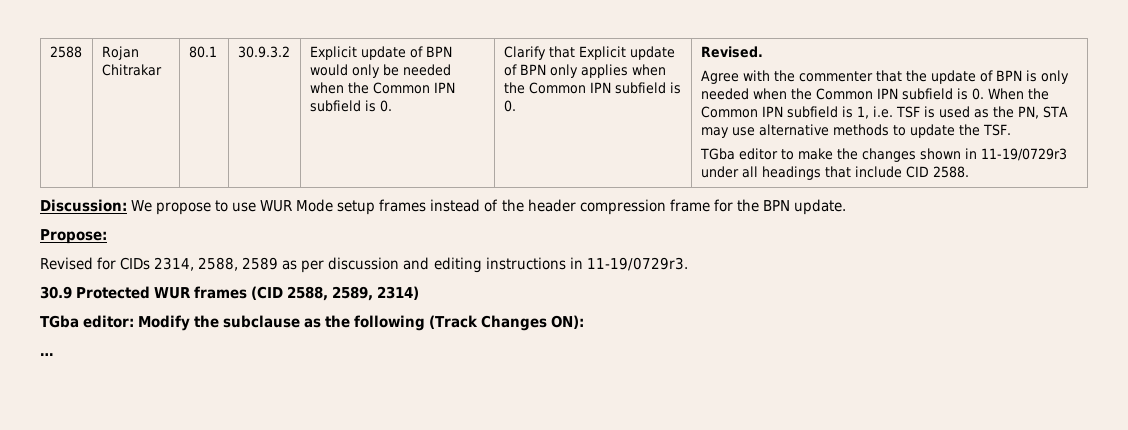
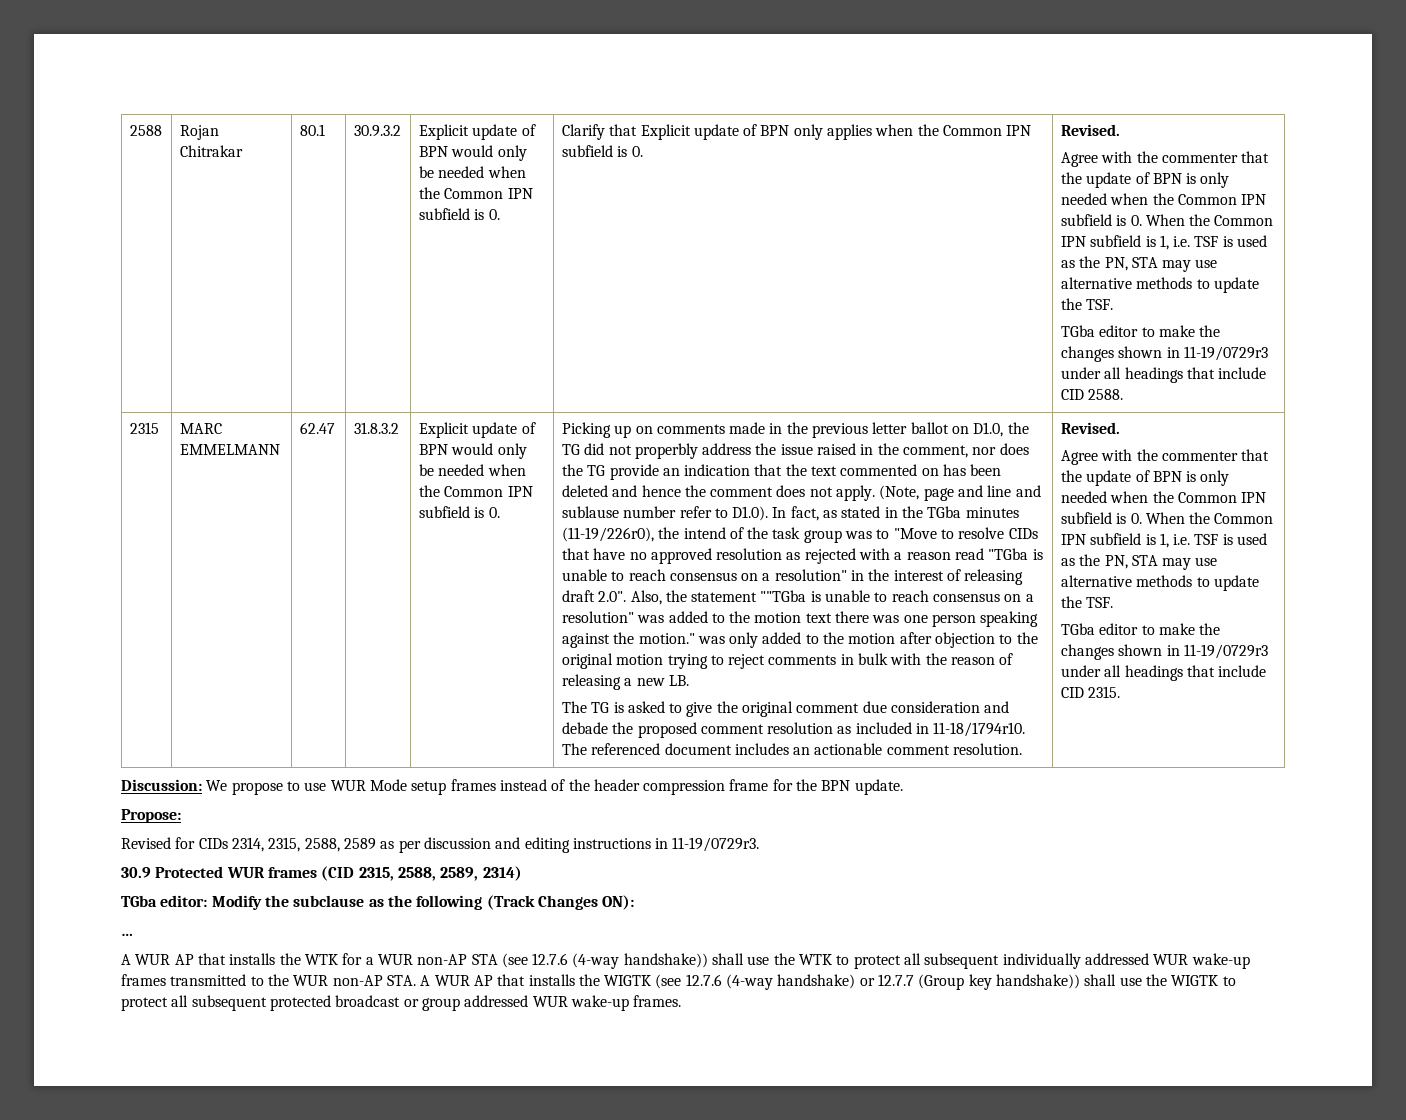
+ 2315 | MARC EMMELMANN | 62.47 | 31.8.3.2 | Explicit update of BPN would only be needed when the Common IPN subfield is 0. | Picking up on comments made in the previous letter ballot on D1.0, the TG did not properbly address the issue raised in the comment, nor does the TG provide an indication that the text commented on has been deleted and hence the comment does not apply. (Note, page and line and sublause number refer to D1.0). In fact, as stated in the TGba minutes (11-19/226r0), the intend of the task group was to "Move to resolve CIDs that have no approved resolution as rejected with a reason read "TGba is unable to reach consensus on a resolution" in the interest of releasing draft 2.0". Also, the statement ""TGba is unable to reach consensus on a resolution" was added to the motion text there was one person speaking against the motion." was only added to the motion after objection to the original motion trying to reject comments in bulk with the reason of releasing a new LB.
+ The TG is asked to give the original comment due consideration and debade the proposed comment resolution as included in 11-18/1794r10. The referenced document includes an actionable comment resolution. | Revised.
+ Agree with the commenter that the update of BPN is only needed when the Common IPN subfield is 0. When the Common IPN subfield is 1, i.e. TSF is used as the PN, STA may use alternative methods to update the TSF.
+ TGba editor to make the changes shown in 11-19/0729r3 under all headings that include CID 2315.
- Revised for CIDs 2314, 2588, 2589 as per discussion and editing instructions in 11-19/0729r3.
+ Revised for CIDs 2314, 2315, 2588, 2589 as per discussion and editing instructions in 11-19/0729r3.
- 30.9 Protected WUR frames (CID 2588, 2589, 2314)
+ 30.9 Protected WUR frames (CID 2315, 2588, 2589, 2314)
+ A WUR AP that installs the WTK for a WUR non-AP STA (see 12.7.6 (4-way handshake)) shall use the WTK to protect all subsequent individually addressed WUR wake-up frames transmitted to the WUR non-AP STA. A WUR AP that installs the WIGTK (see 12.7.6 (4-way handshake) or 12.7.7 (Group key handshake)) shall use the WIGTK to protect all subsequent protected broadcast or group addressed WUR wake-up frames.

